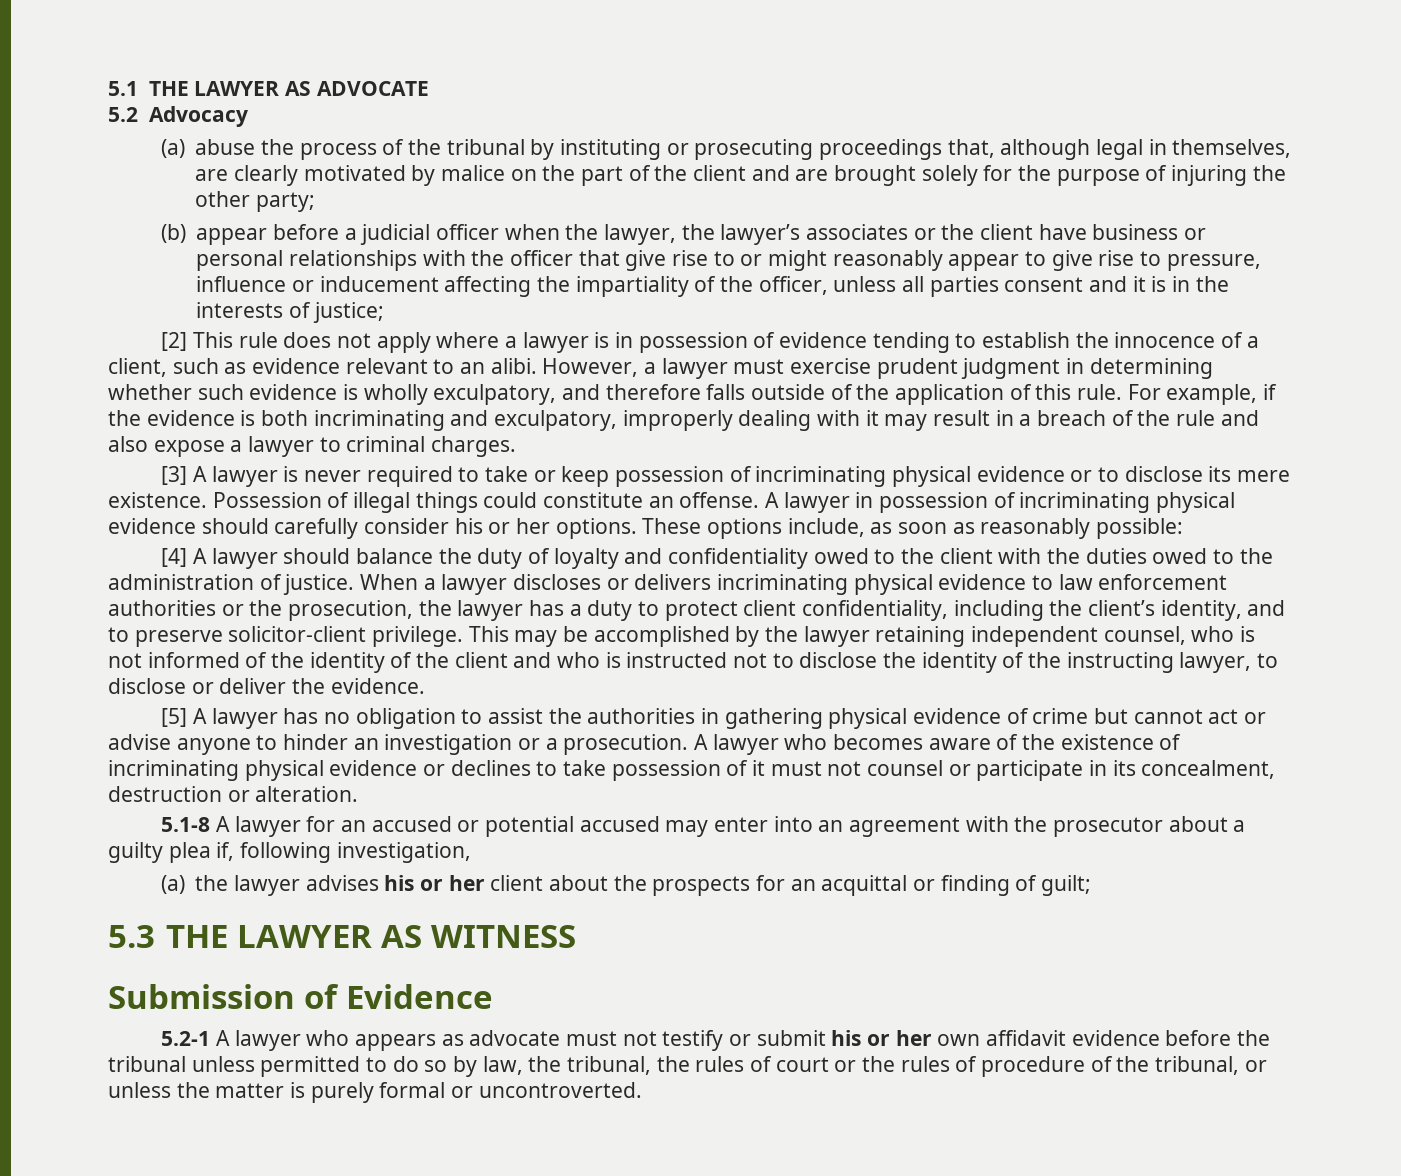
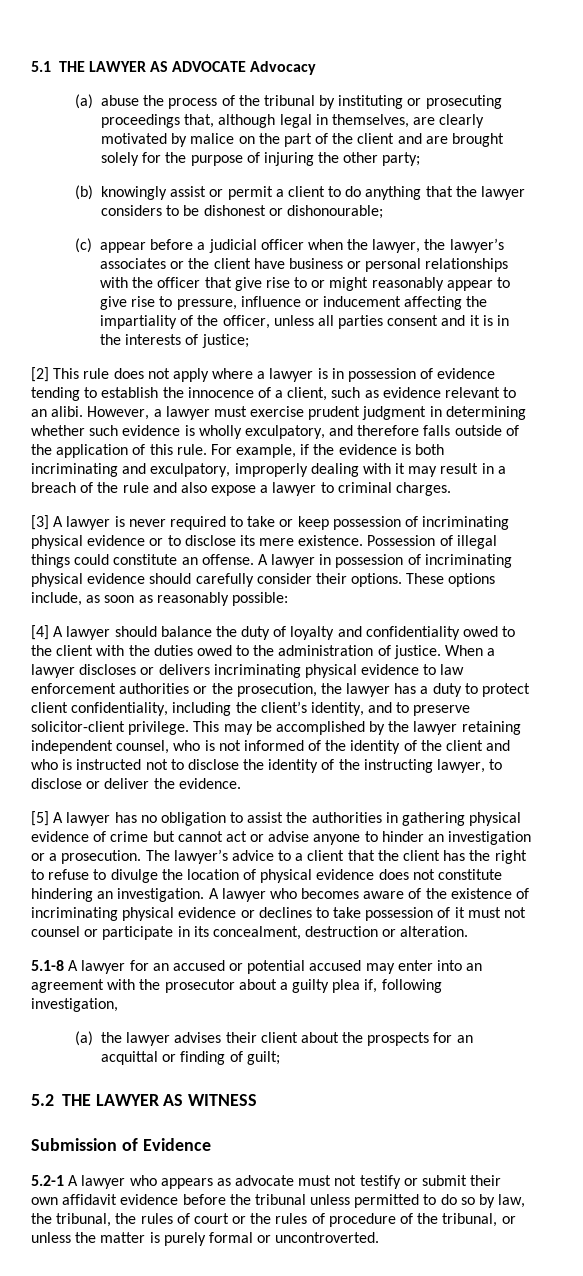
- 5.1 THE LAWYER AS ADVOCATE
- 5.2 Advocacy
+ 5.1 THE LAWYER AS ADVOCATE Advocacy
- (b) appear before a judicial officer when the lawyer, the lawyer’s associates or the client have business or personal relationships with the officer that give rise to or might reasonably appear to give rise to pressure, influence or inducement affecting the impartiality of the officer, unless all parties consent and it is in the interests of justice;
+ (b) knowingly assist or permit a client to do anything that the lawyer considers to be dishonest or dishonourable;
+ (c) appear before a judicial officer when the lawyer, the lawyer’s associates or the client have business or personal relationships with the officer that give rise to or might reasonably appear to give rise to pressure, influence or inducement affecting the impartiality of the officer, unless all parties consent and it is in the interests of justice;
- A lawyer in possession of incriminating physical evidence should carefully consider his or her options.
+ A lawyer in possession of incriminating physical evidence should carefully consider their options.
+ The lawyer’s advice to a client that the client has the right to refuse to divulge the location of physical evidence does not constitute hindering an investigation.
- (a) the lawyer advises his or her client about the prospects for an acquittal or finding of guilt;
+ (a) the lawyer advises their client about the prospects for an acquittal or finding of guilt;
- 5.3 THE LAWYER AS WITNESS
+ 5.2 THE LAWYER AS WITNESS
- 5.2-1 A lawyer who appears as advocate must not testify or submit his or her own affidavit evidence before the tribunal unless permitted to do so by law, the tribunal, the rules of court or the rules of procedure of the tribunal, or unless the matter is purely formal or uncontroverted.
+ 5.2-1 A lawyer who appears as advocate must not testify or submit their own affidavit evidence before the tribunal unless permitted to do so by law, the tribunal, the rules of court or the rules of procedure of the tribunal, or unless the matter is purely formal or uncontroverted.

